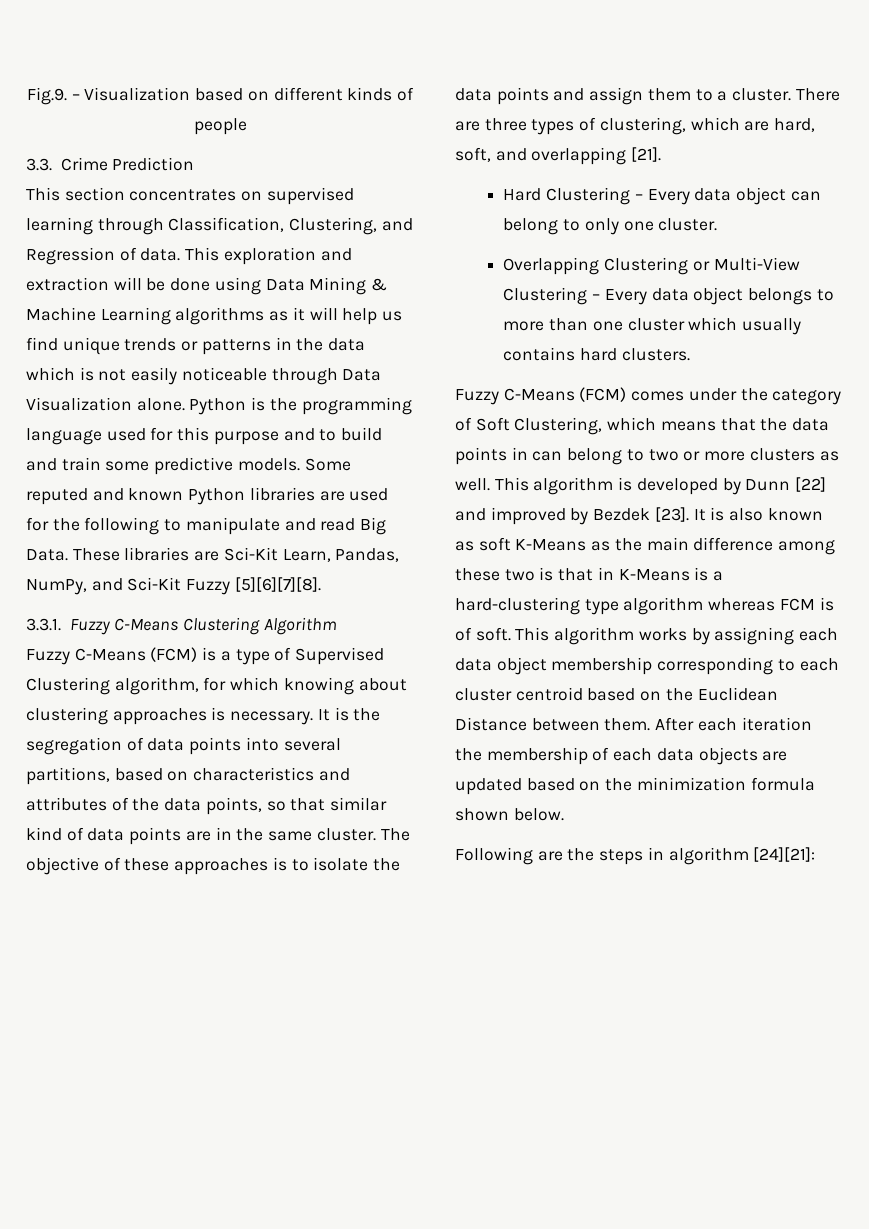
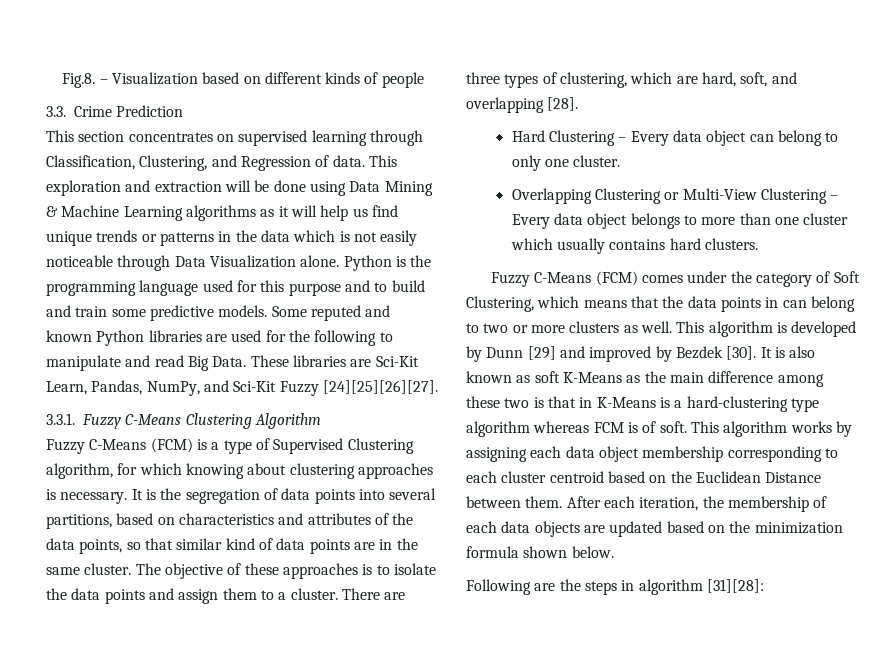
- Fig.9. – Visualization based on different kinds of people
+ Fig.8. – Visualization based on different kinds of people
- These libraries are Sci-Kit Learn, Pandas, NumPy, and Sci-Kit Fuzzy [5][6][7][8].
+ These libraries are Sci-Kit Learn, Pandas, NumPy, and Sci-Kit Fuzzy [24][25][26][27].
- There are three types of clustering, which are hard, soft, and overlapping [21].
+ There are three types of clustering, which are hard, soft, and overlapping [28].
- This algorithm is developed by Dunn [22] and improved by Bezdek [23].
+ This algorithm is developed by Dunn [29] and improved by Bezdek [30].
- After each iteration the membership of each data objects are updated based on the minimization formula shown below.
+ After each iteration, the membership of each data objects are updated based on the minimization formula shown below.
- Following are the steps in algorithm [24][21]:
+ Following are the steps in algorithm [31][28]:

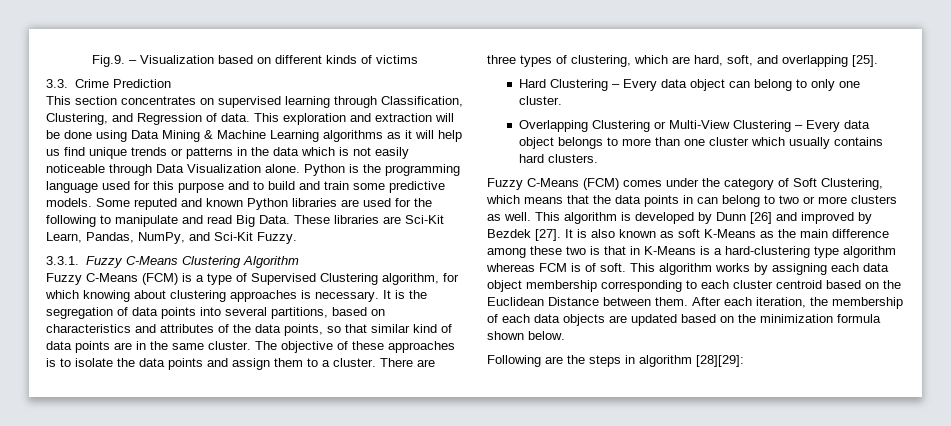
- Fig.8. – Visualization based on different kinds of people
+ Fig.9. – Visualization based on different kinds of victims
- These libraries are Sci-Kit Learn, Pandas, NumPy, and Sci-Kit Fuzzy [24][25][26][27].
+ These libraries are Sci-Kit Learn, Pandas, NumPy, and Sci-Kit Fuzzy.
- There are three types of clustering, which are hard, soft, and overlapping [28].
+ There are three types of clustering, which are hard, soft, and overlapping [25].
- This algorithm is developed by Dunn [29] and improved by Bezdek [30].
+ This algorithm is developed by Dunn [26] and improved by Bezdek [27].
- Following are the steps in algorithm [31][28]:
+ Following are the steps in algorithm [28][29]:

